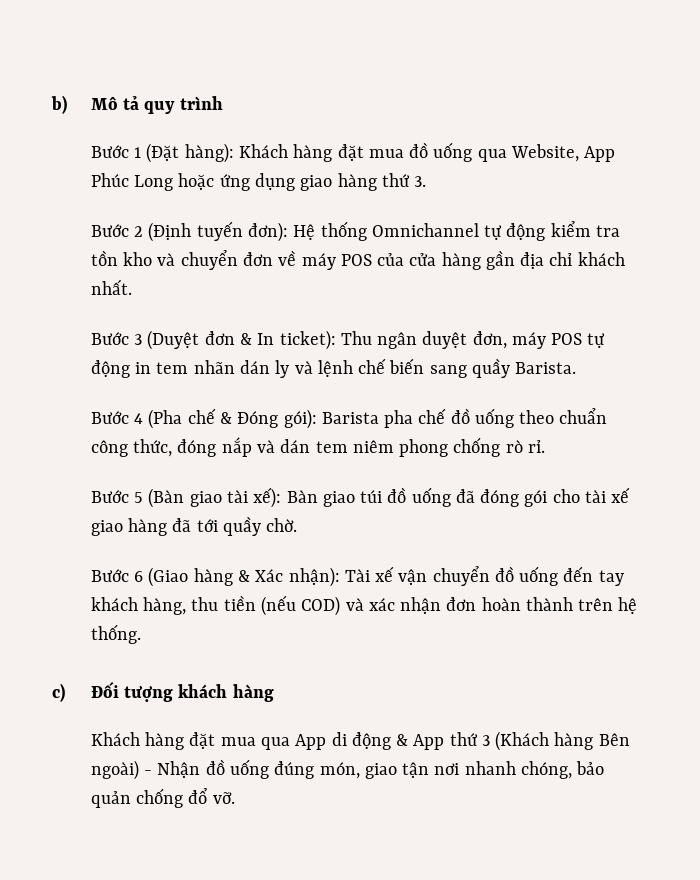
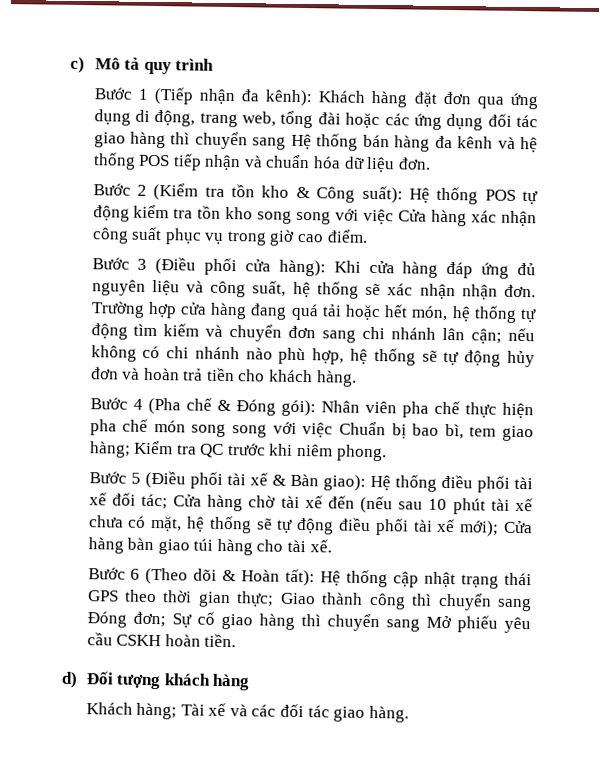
- b) Mô tả quy trình
+ c) Mô tả quy trình
- Bước 1 (Đặt hàng): Khách hàng đặt mua đồ uống qua Website, App Phúc Long hoặc ứng dụng giao hàng thứ 3.
- Bước 2 (Định tuyến đơn): Hệ thống Omnichannel tự động kiểm tra tồn kho và chuyển đơn về máy POS của cửa hàng gần địa chỉ khách nhất.
- Bước 3 (Duyệt đơn & In ticket): Thu ngân duyệt đơn, máy POS tự động in tem nhãn dán ly và lệnh chế biến sang quầy Barista.
+ Bước 1 (Tiếp nhận đa kênh): Khách hàng đặt đơn qua ứng dụng di động, trang web, tổng đài hoặc các ứng dụng đối tác giao hàng thì chuyển sang Hệ thống bán hàng đa kênh và hệ thống POS tiếp nhận và chuẩn hóa dữ liệu đơn.
+ Bước 2 (Kiểm tra tồn kho & Công suất): Hệ thống POS tự động kiểm tra tồn kho song song với việc Cửa hàng xác nhận công suất phục vụ trong giờ cao điểm.
+ Bước 3 (Điều phối cửa hàng): Khi cửa hàng đáp ứng đủ nguyên liệu và công suất, hệ thống sẽ xác nhận nhận đơn. Trường hợp cửa hàng đang quá tải hoặc hết món, hệ thống tự động tìm kiếm và chuyển đơn sang chi nhánh lân cận; nếu không có chi nhánh nào phù hợp, hệ thống sẽ tự động hủy đơn và hoàn trả tiền cho khách hàng.
- Bước 4 (Pha chế & Đóng gói): Barista pha chế đồ uống theo chuẩn công thức, đóng nắp và dán tem niêm phong chống rò rỉ.
- Bước 5 (Bàn giao tài xế): Bàn giao túi đồ uống đã đóng gói cho tài xế giao hàng đã tới quầy chờ.
- Bước 6 (Giao hàng & Xác nhận): Tài xế vận chuyển đồ uống đến tay khách hàng, thu tiền (nếu COD) và xác nhận đơn hoàn thành trên hệ thống.
- c) Đối tượng khách hàng
+ Bước 4 (Pha chế & Đóng gói): Nhân viên pha chế thực hiện pha chế món song song với việc Chuẩn bị bao bì, tem giao hàng; Kiểm tra QC trước khi niêm phong.
+ Bước 5 (Điều phối tài xế & Bàn giao): Hệ thống điều phối tài xế đối tác; Cửa hàng chờ tài xế đến (nếu sau 10 phút tài xế chưa có mặt, hệ thống sẽ tự động điều phối tài xế mới); Cửa hàng bàn giao túi hàng cho tài xế.
+ Bước 6 (Theo dõi & Hoàn tất): Hệ thống cập nhật trạng thái GPS theo thời gian thực; Giao thành công thì chuyển sang Đóng đơn; Sự cố giao hàng thì chuyển sang Mở phiếu yêu cầu CSKH hoàn tiền.
+ d) Đối tượng khách hàng
- Khách hàng đặt mua qua App di động & App thứ 3 (Khách hàng Bên ngoài) - Nhận đồ uống đúng món, giao tận nơi nhanh chóng, bảo quản chống đổ vỡ.
+ Khách hàng; Tài xế và các đối tác giao hàng.

